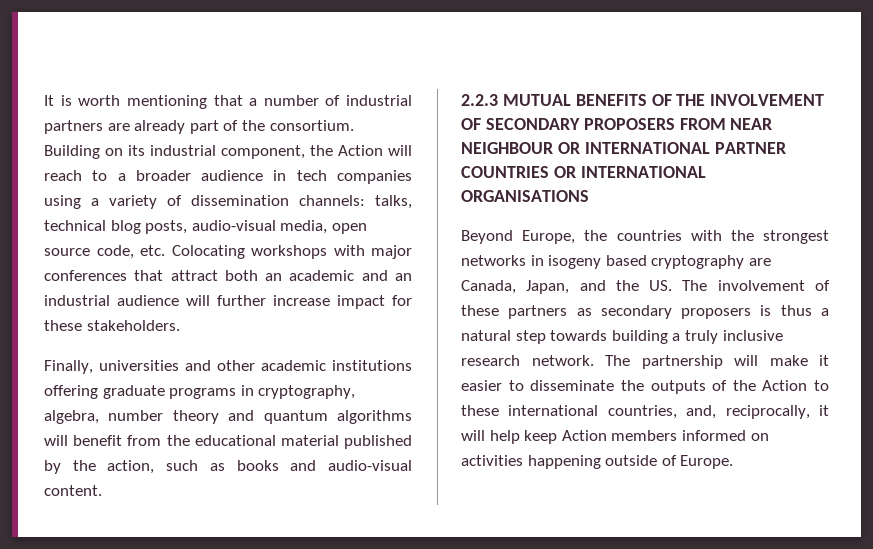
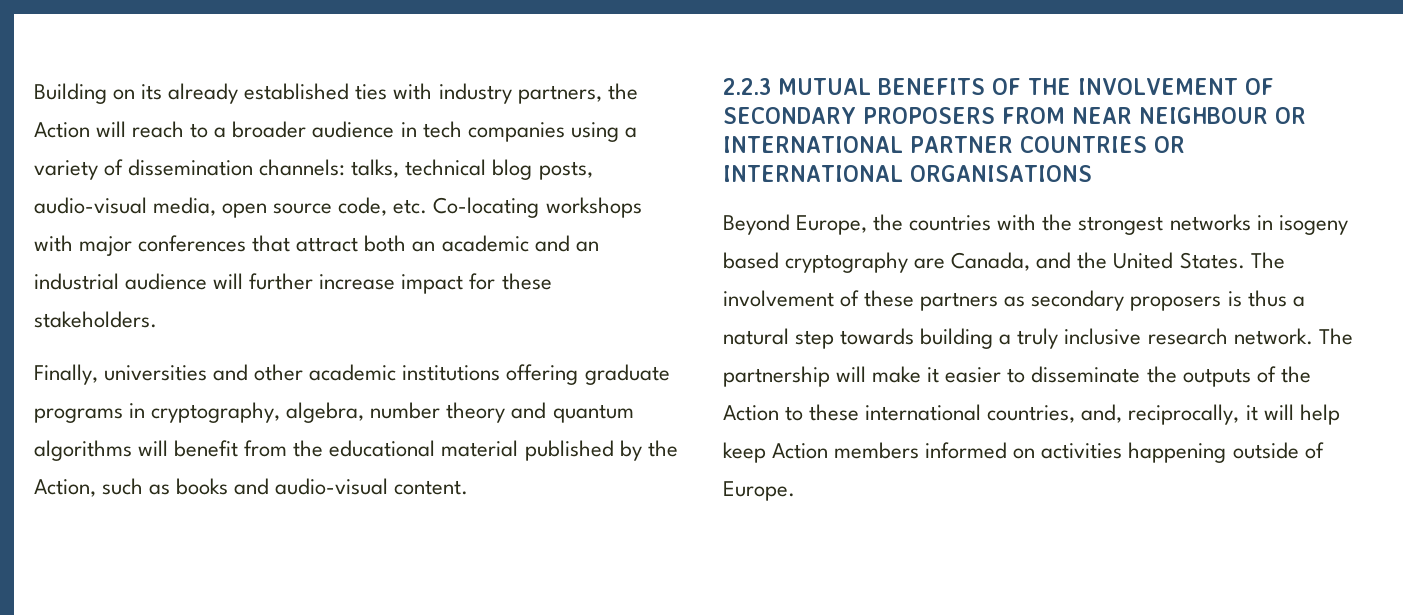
- It is worth mentioning that a number of industrial partners are already part of the consortium. Building on its industrial component, the Action will reach to a broader audience in tech companies using a variety of dissemination channels: talks, technical blog posts, audio-visual media, open source code, etc. Colocating workshops with major conferences that attract both an academic and an industrial audience will further increase impact for these stakeholders.
+ Building on its already established ties with industry partners, the Action will reach to a broader audience in tech companies using a variety of dissemination channels: talks, technical blog posts, audio-visual media, open source code, etc. Co-locating workshops with major conferences that attract both an academic and an industrial audience will further increase impact for these stakeholders.
- Finally, universities and other academic institutions offering graduate programs in cryptography, algebra, number theory and quantum algorithms will benefit from the educational material published by the action, such as books and audio-visual content.
+ Finally, universities and other academic institutions offering graduate programs in cryptography, algebra, number theory and quantum algorithms will benefit from the educational material published by the Action, such as books and audio-visual content.
- Beyond Europe, the countries with the strongest networks in isogeny based cryptography are Canada, Japan, and the US. The involvement of these partners as secondary proposers is thus a natural step towards building a truly inclusive research network.
+ Beyond Europe, the countries with the strongest networks in isogeny based cryptography are Canada, and the United States. The involvement of these partners as secondary proposers is thus a natural step towards building a truly inclusive research network.

